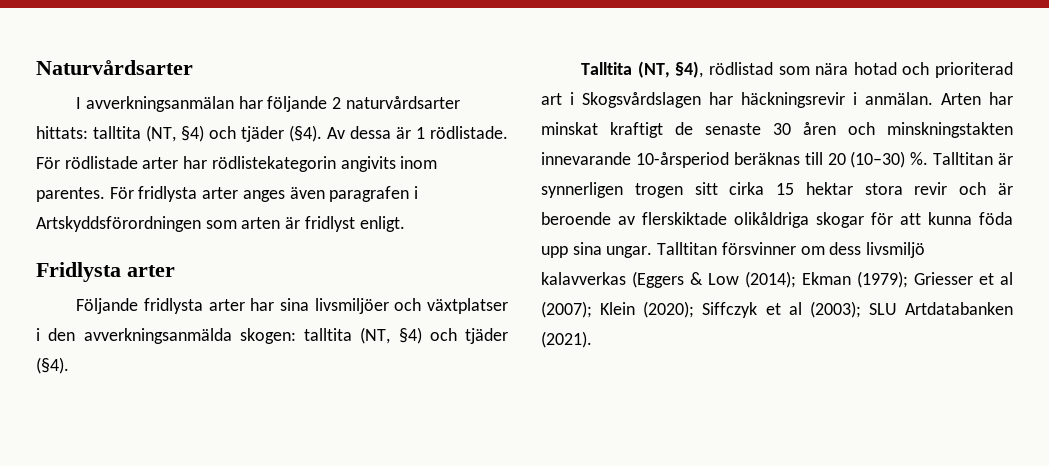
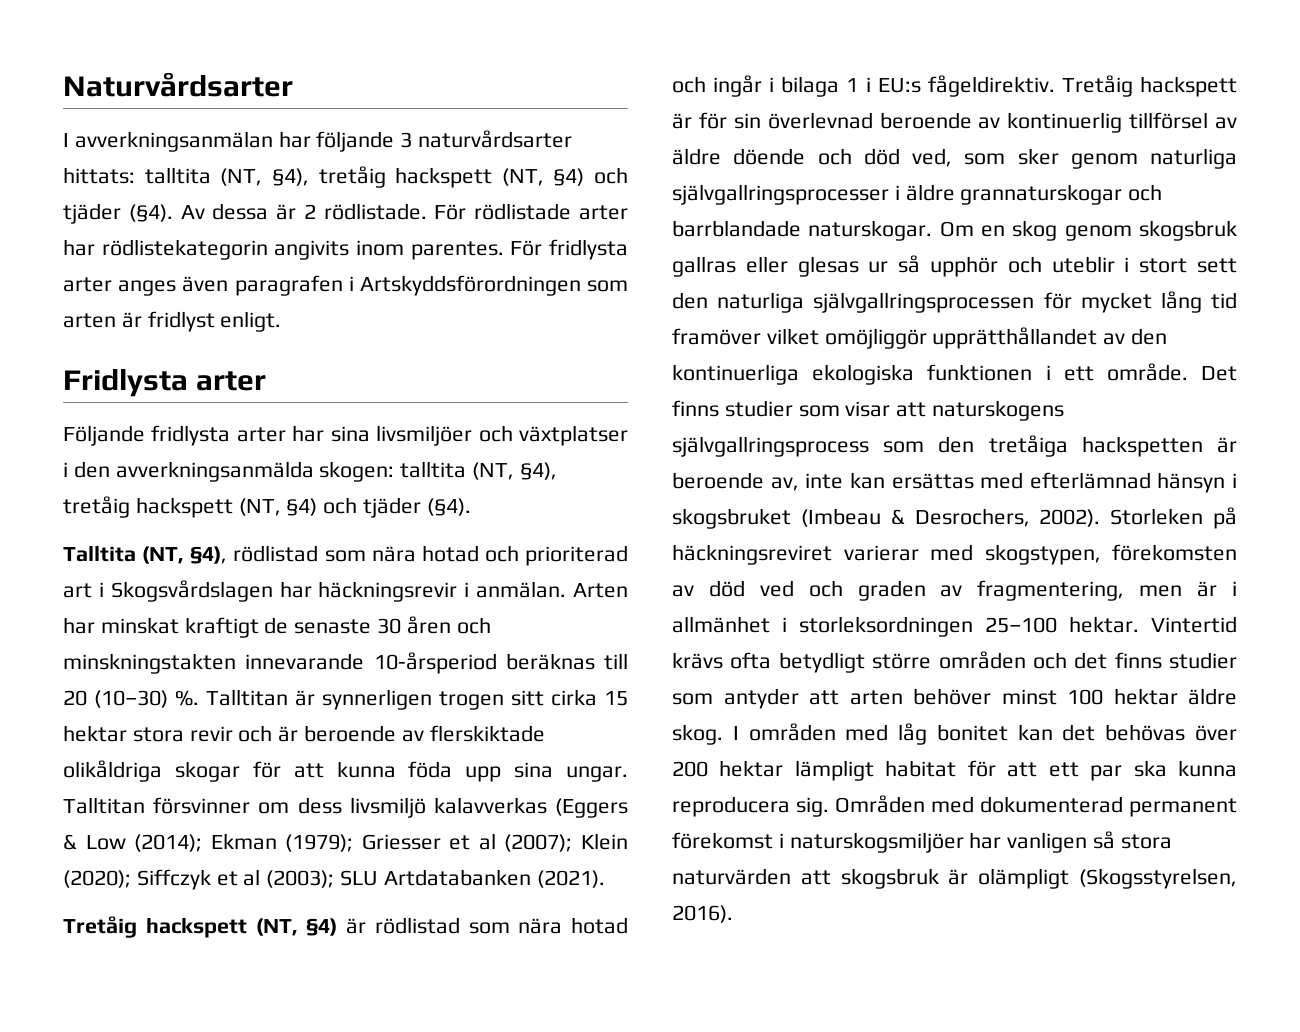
- I avverkningsanmälan har följande 2 naturvårdsarter hittats: talltita (NT, §4) och tjäder (§4).
+ I avverkningsanmälan har följande 3 naturvårdsarter hittats: talltita (NT, §4), tretåig hackspett (NT, §4) och tjäder (§4).
- Av dessa är 1 rödlistade.
+ Av dessa är 2 rödlistade.
- Följande fridlysta arter har sina livsmiljöer och växtplatser i den avverkningsanmälda skogen: talltita (NT, §4) och tjäder (§4).
+ Följande fridlysta arter har sina livsmiljöer och växtplatser i den avverkningsanmälda skogen: talltita (NT, §4), tretåig hackspett (NT, §4) och tjäder (§4).
+ Tretåig hackspett (NT, §4) är rödlistad som nära hotad och ingår i bilaga 1 i EU:s fågeldirektiv. Tretåig hackspett är för sin överlevnad beroende av kontinuerlig tillförsel av äldre döende och död ved, som sker genom naturliga självgallringsprocesser i äldre grannaturskogar och barrblandade naturskogar. Om en skog genom skogsbruk gallras eller glesas ur så upphör och uteblir i stort sett den naturliga självgallringsprocessen för mycket lång tid framöver vilket omöjliggör upprätthållandet av den kontinuerliga ekologiska funktionen i ett område. Det finns studier som visar att naturskogens självgallringsprocess som den tretåiga hackspetten är beroende av, inte kan ersättas med efterlämnad hänsyn i skogsbruket (Imbeau & Desrochers, 2002). Storleken på häckningsreviret varierar med skogstypen, förekomsten av död ved och graden av fragmentering, men är i allmänhet i storleksordningen 25–100 hektar. Vintertid krävs ofta betydligt större områden och det finns studier som antyder att arten behöver minst 100 hektar äldre skog. I områden med låg bonitet kan det behövas över 200 hektar lämpligt habitat för att ett par ska kunna reproducera sig. Områden med dokumenterad permanent förekomst i naturskogsmiljöer har vanligen så stora naturvärden att skogsbruk är olämpligt (Skogsstyrelsen, 2016).

